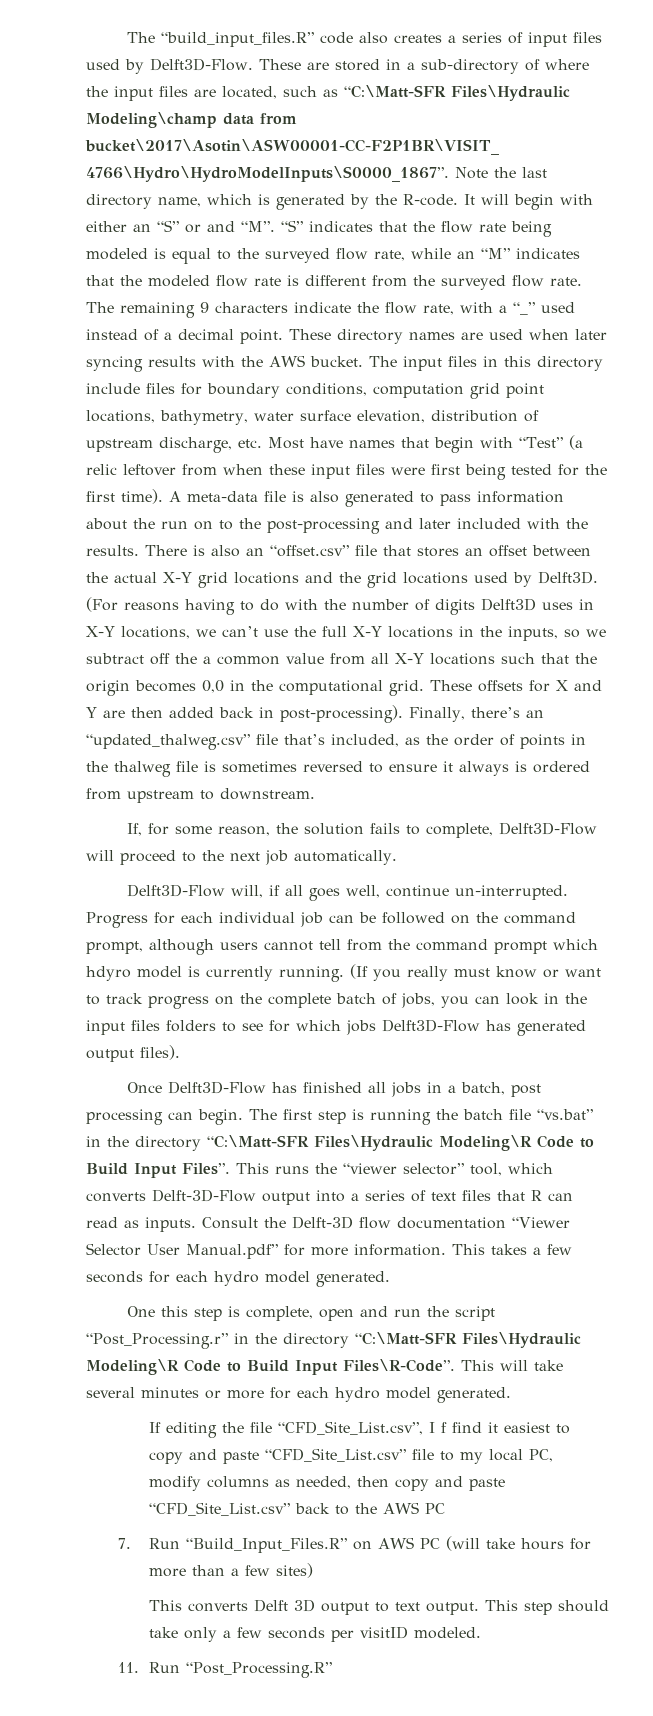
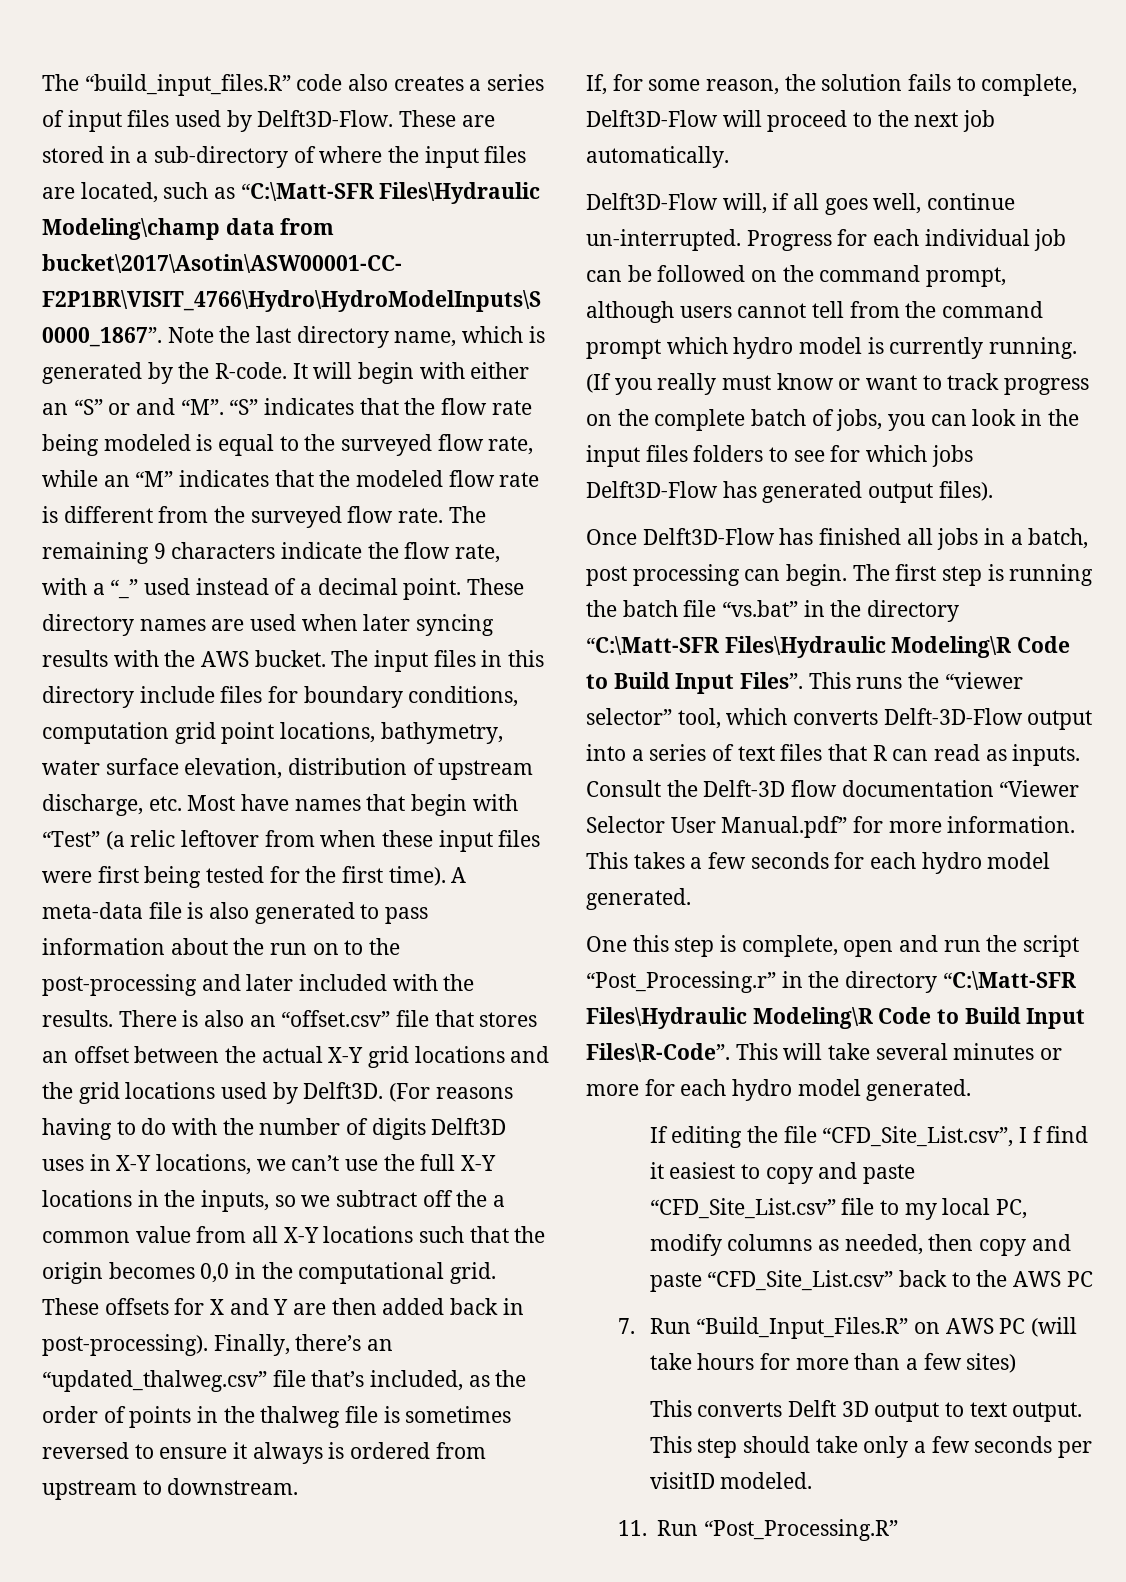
- Progress for each individual job can be followed on the command prompt, although users cannot tell from the command prompt which hdyro model is currently running.
+ Progress for each individual job can be followed on the command prompt, although users cannot tell from the command prompt which hydro model is currently running.

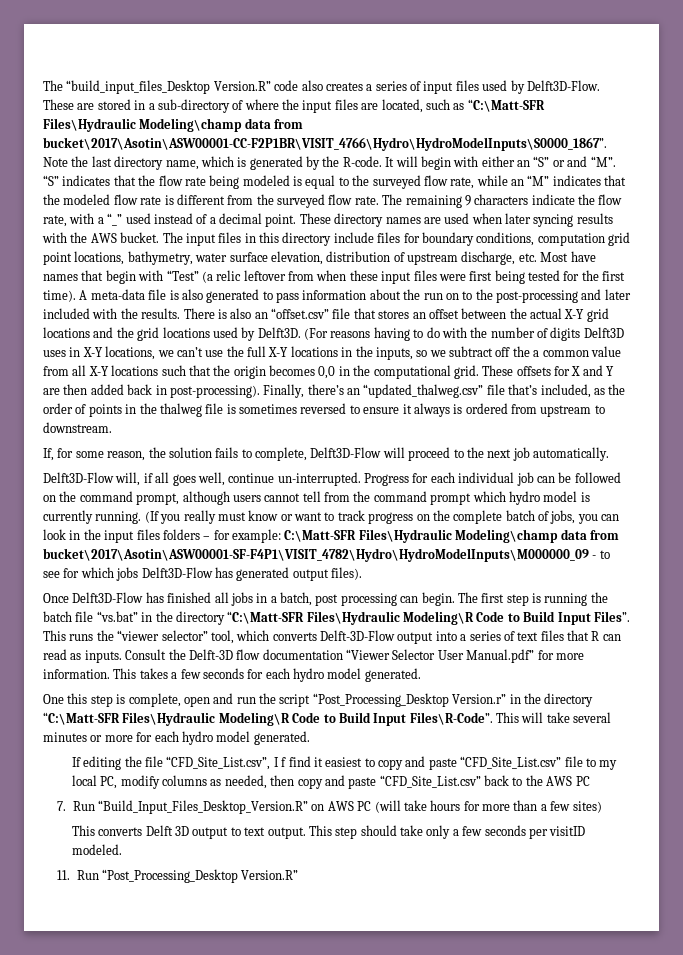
- The “build_input_files.R” code also creates a series of input files used by Delft3D-Flow.
+ The “build_input_files_Desktop Version.R” code also creates a series of input files used by Delft3D-Flow.
- (If you really must know or want to track progress on the complete batch of jobs, you can look in the input files folders to see for which jobs Delft3D-Flow has generated output files).
+ (If you really must know or want to track progress on the complete batch of jobs, you can look in the input files folders – for example: C:\Matt-SFR Files\Hydraulic Modeling\champ data from bucket\2017\Asotin\ASW00001-SF-F4P1\VISIT_4782\Hydro\HydroModelInputs\M000000_09 - to see for which jobs Delft3D-Flow has generated output files).
- One this step is complete, open and run the script “Post_Processing.r” in the directory “C:\Matt-SFR Files\Hydraulic Modeling\R Code to Build Input Files\R-Code”.
+ One this step is complete, open and run the script “Post_Processing_Desktop Version.r” in the directory “C:\Matt-SFR Files\Hydraulic Modeling\R Code to Build Input Files\R-Code”.
- 7. Run “Build_Input_Files.R” on AWS PC (will take hours for more than a few sites)
+ 7. Run “Build_Input_Files_Desktop_Version.R” on AWS PC (will take hours for more than a few sites)
- 11. Run “Post_Processing.R”
+ 11. Run “Post_Processing_Desktop Version.R”

